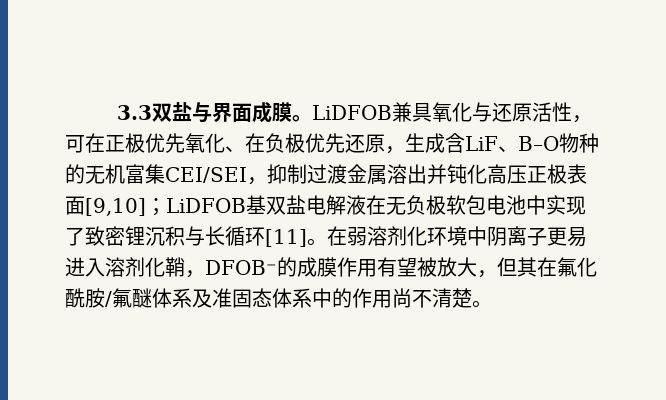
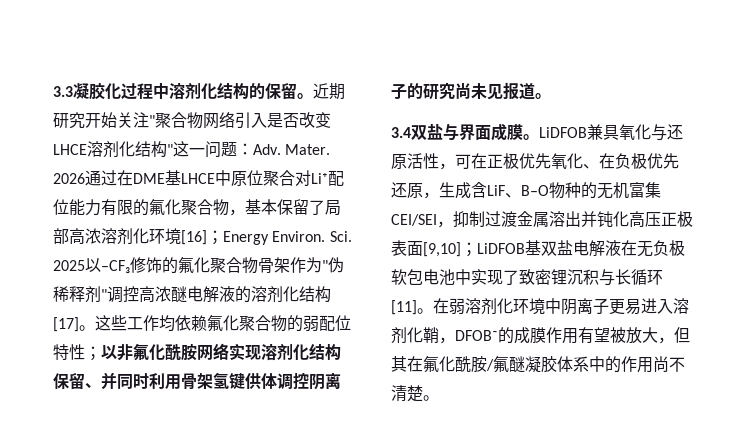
- 3.3双盐与界面成膜。
+ 3.3凝胶化过程中溶剂化结构的保留。近期研究开始关注"聚合物网络引入是否改变LHCE溶剂化结构"这一问题：Adv. Mater. 2026通过在DME基LHCE中原位聚合对Li⁺配位能力有限的氟化聚合物，基本保留了局部高浓溶剂化环境[16]；Energy Environ. Sci. 2025以–CF₃修饰的氟化聚合物骨架作为"伪稀释剂"调控高浓醚电解液的溶剂化结构[17]。这些工作均依赖氟化聚合物的弱配位特性；以非氟化酰胺网络实现溶剂化结构保留、并同时利用骨架氢键供体调控阴离子的研究尚未见报道。
+ 3.4双盐与界面成膜。
- 在弱溶剂化环境中阴离子更易进入溶剂化鞘，DFOB⁻的成膜作用有望被放大，但其在氟化酰胺/氟醚体系及准固态体系中的作用尚不清楚。
+ 在弱溶剂化环境中阴离子更易进入溶剂化鞘，DFOB⁻的成膜作用有望被放大，但其在氟化酰胺/氟醚凝胶体系中的作用尚不清楚。

